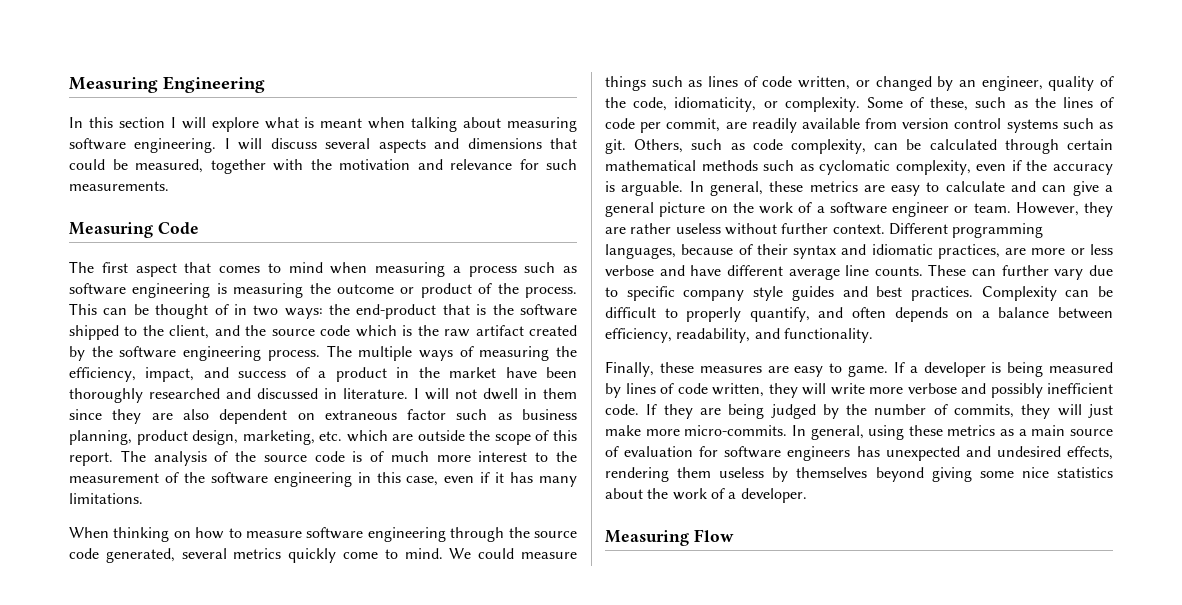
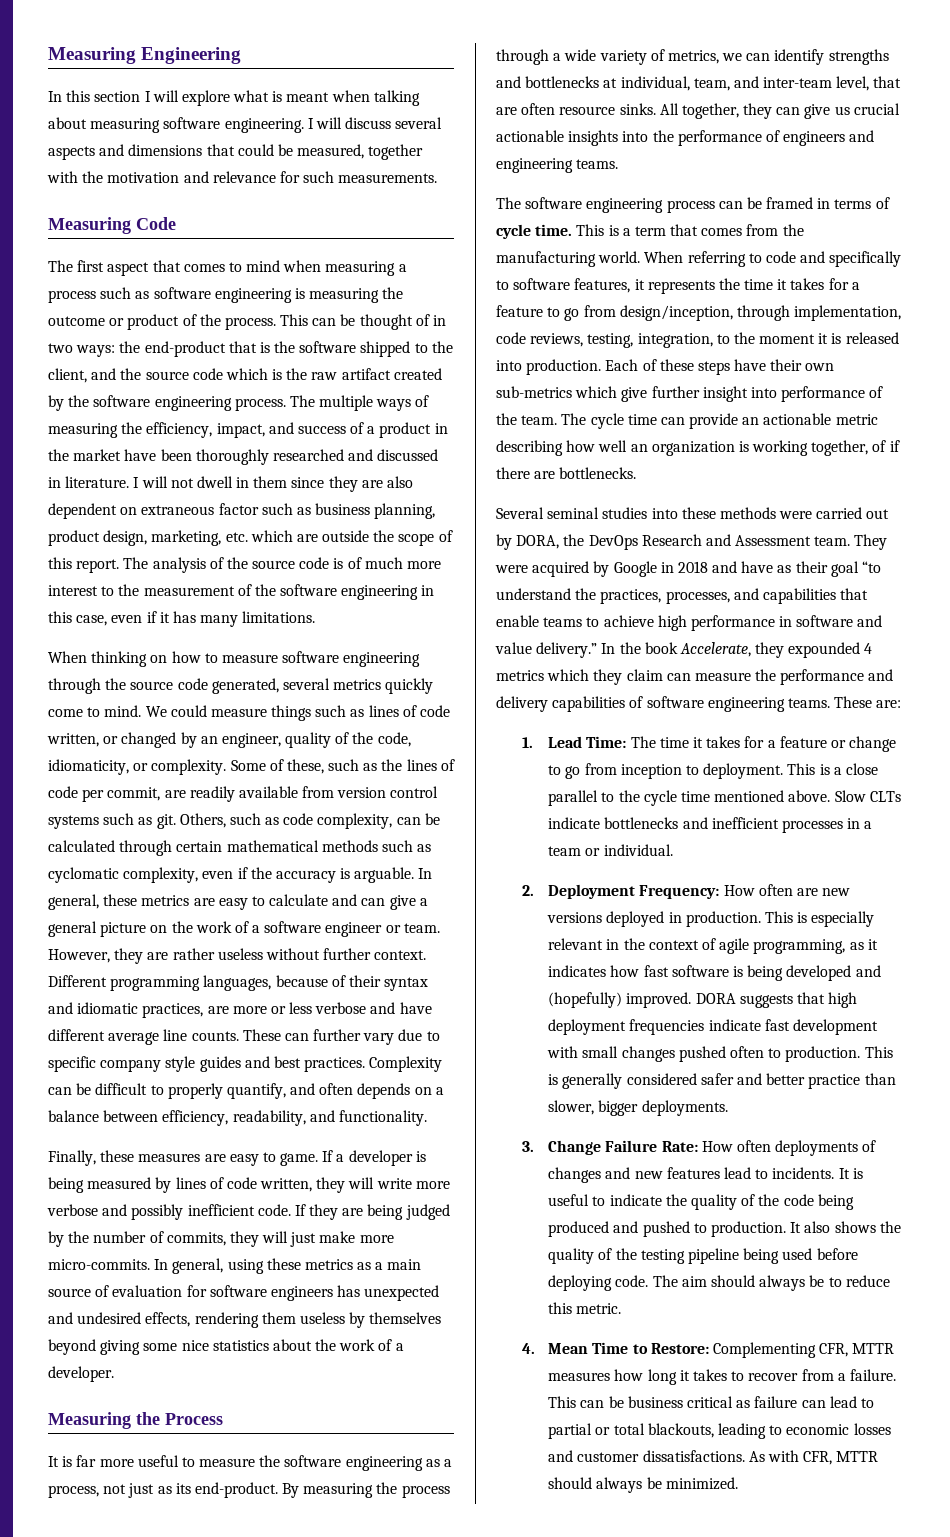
- Measuring Flow
+ Measuring the Process
+ It is far more useful to measure the software engineering as a process, not just as its end-product. By measuring the process through a wide variety of metrics, we can identify strengths and bottlenecks at individual, team, and inter-team level, that are often resource sinks. All together, they can give us crucial actionable insights into the performance of engineers and engineering teams.
+ The software engineering process can be framed in terms of cycle time. This is a term that comes from the manufacturing world. When referring to code and specifically to software features, it represents the time it takes for a feature to go from design/inception, through implementation, code reviews, testing, integration, to the moment it is released into production. Each of these steps have their own sub-metrics which give further insight into performance of the team. The cycle time can provide an actionable metric describing how well an organization is working together, of if there are bottlenecks.
+ Several seminal studies into these methods were carried out by DORA, the DevOps Research and Assessment team. They were acquired by Google in 2018 and have as their goal “to understand the practices, processes, and capabilities that enable teams to achieve high performance in software and value delivery.” In the book Accelerate, they expounded 4 metrics which they claim can measure the performance and delivery capabilities of software engineering teams. These are:
+ 1. Lead Time: The time it takes for a feature or change to go from inception to deployment. This is a close parallel to the cycle time mentioned above. Slow CLTs indicate bottlenecks and inefficient processes in a team or individual.
+ 2. Deployment Frequency: How often are new versions deployed in production. This is especially relevant in the context of agile programming, as it indicates how fast software is being developed and (hopefully) improved. DORA suggests that high deployment frequencies indicate fast development with small changes pushed often to production. This is generally considered safer and better practice than slower, bigger deployments.
+ 3. Change Failure Rate: How often deployments of changes and new features lead to incidents. It is useful to indicate the quality of the code being produced and pushed to production. It also shows the quality of the testing pipeline being used before deploying code. The aim should always be to reduce this metric.
+ 4. Mean Time to Restore: Complementing CFR, MTTR measures how long it takes to recover from a failure. This can be business critical as failure can lead to partial or total blackouts, leading to economic losses and customer dissatisfactions. As with CFR, MTTR should always be minimized.

